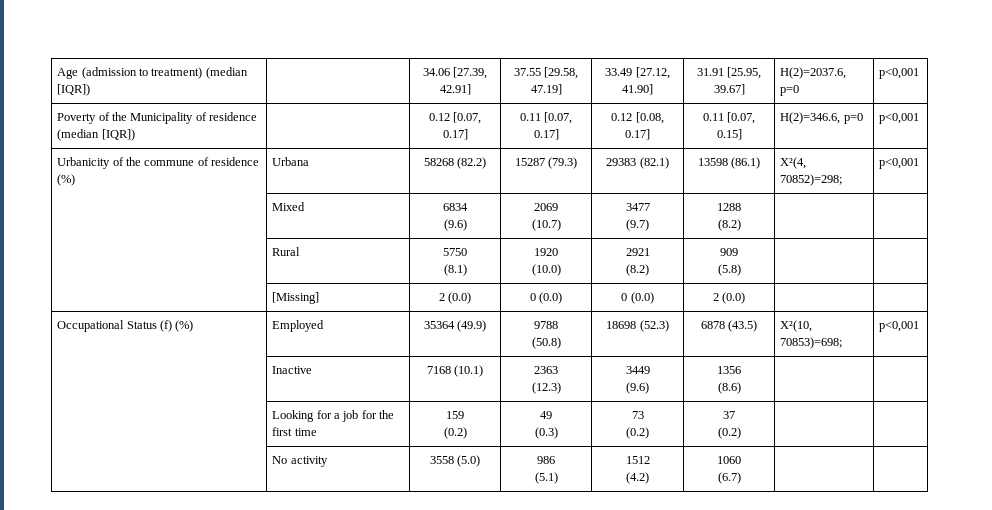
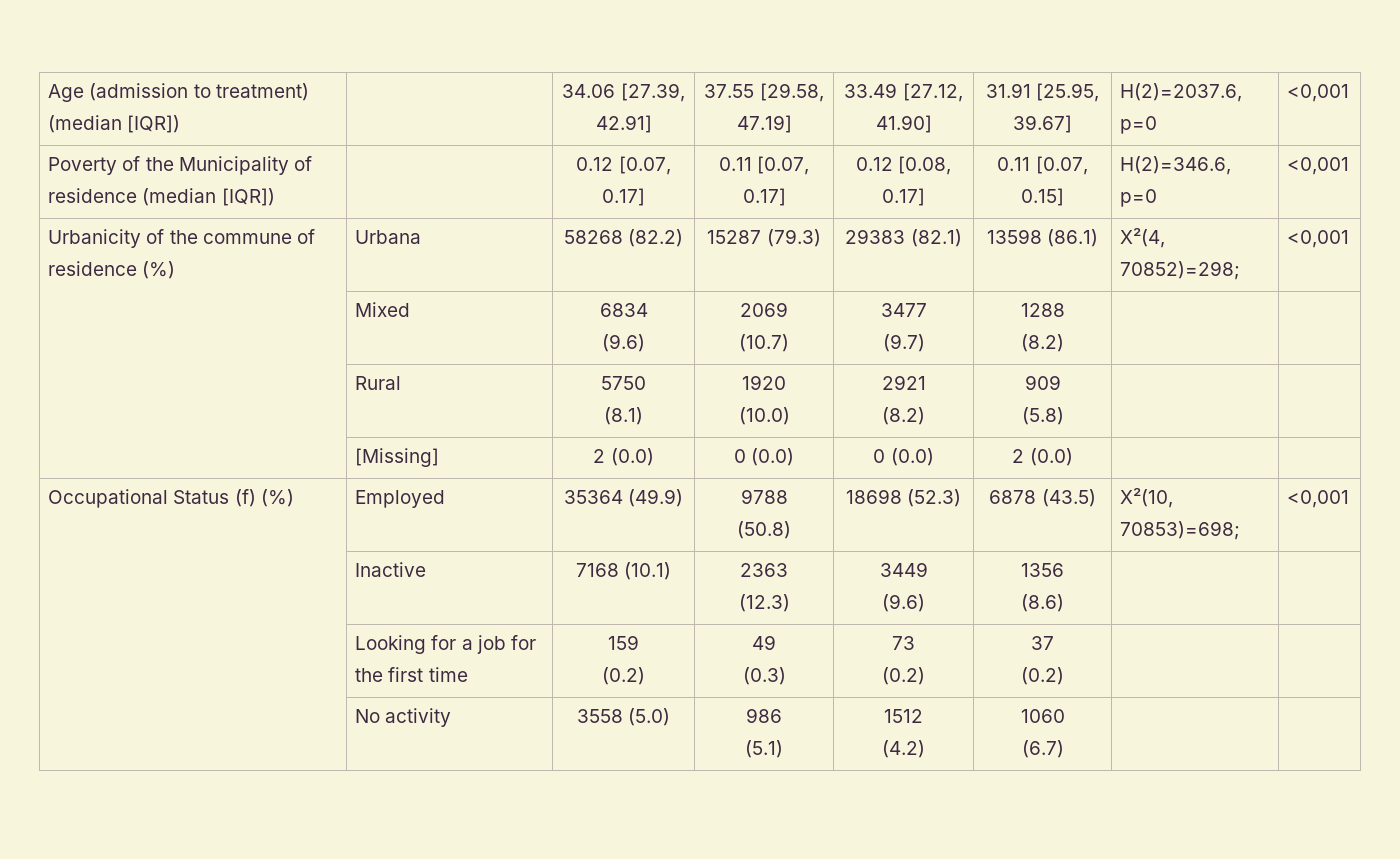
- Age (admission to treatment) (median [IQR]) | | 34.06 [27.39, 42.91] | 37.55 [29.58, 47.19] | 33.49 [27.12, 41.90] | 31.91 [25.95, 39.67] | H(2)=2037.6, p=0 | p<0,001
+ Age (admission to treatment) (median [IQR]) | | 34.06 [27.39, 42.91] | 37.55 [29.58, 47.19] | 33.49 [27.12, 41.90] | 31.91 [25.95, 39.67] | H(2)=2037.6, p=0 | <0,001
- Poverty of the Municipality of residence (median [IQR]) | | 0.12 [0.07, 0.17] | 0.11 [0.07, 0.17] | 0.12 [0.08, 0.17] | 0.11 [0.07, 0.15] | H(2)=346.6, p=0 | p<0,001
+ Poverty of the Municipality of residence (median [IQR]) | | 0.12 [0.07, 0.17] | 0.11 [0.07, 0.17] | 0.12 [0.08, 0.17] | 0.11 [0.07, 0.15] | H(2)=346.6, p=0 | <0,001
- Urbanicity of the commune of residence (%) | Urbana | 58268 (82.2) | 15287 (79.3) | 29383 (82.1) | 13598 (86.1) | X²(4, 70852)=298; | p<0,001
+ Urbanicity of the commune of residence (%) | Urbana | 58268 (82.2) | 15287 (79.3) | 29383 (82.1) | 13598 (86.1) | X²(4, 70852)=298; | <0,001
  Occupational Status (f) (%) | Employed | 35364 (49.9) | 9788
- (50.8) | 18698 (52.3) | 6878 (43.5) | X²(10, 70853)=698; | p<0,001
+ (50.8) | 18698 (52.3) | 6878 (43.5) | X²(10, 70853)=698; | <0,001

